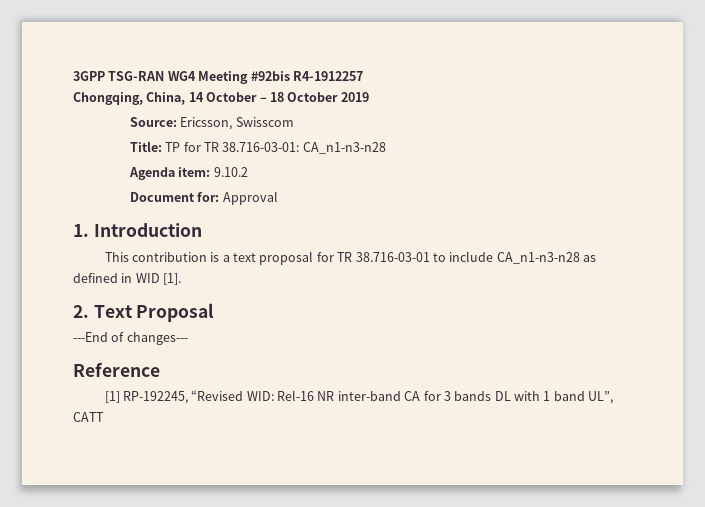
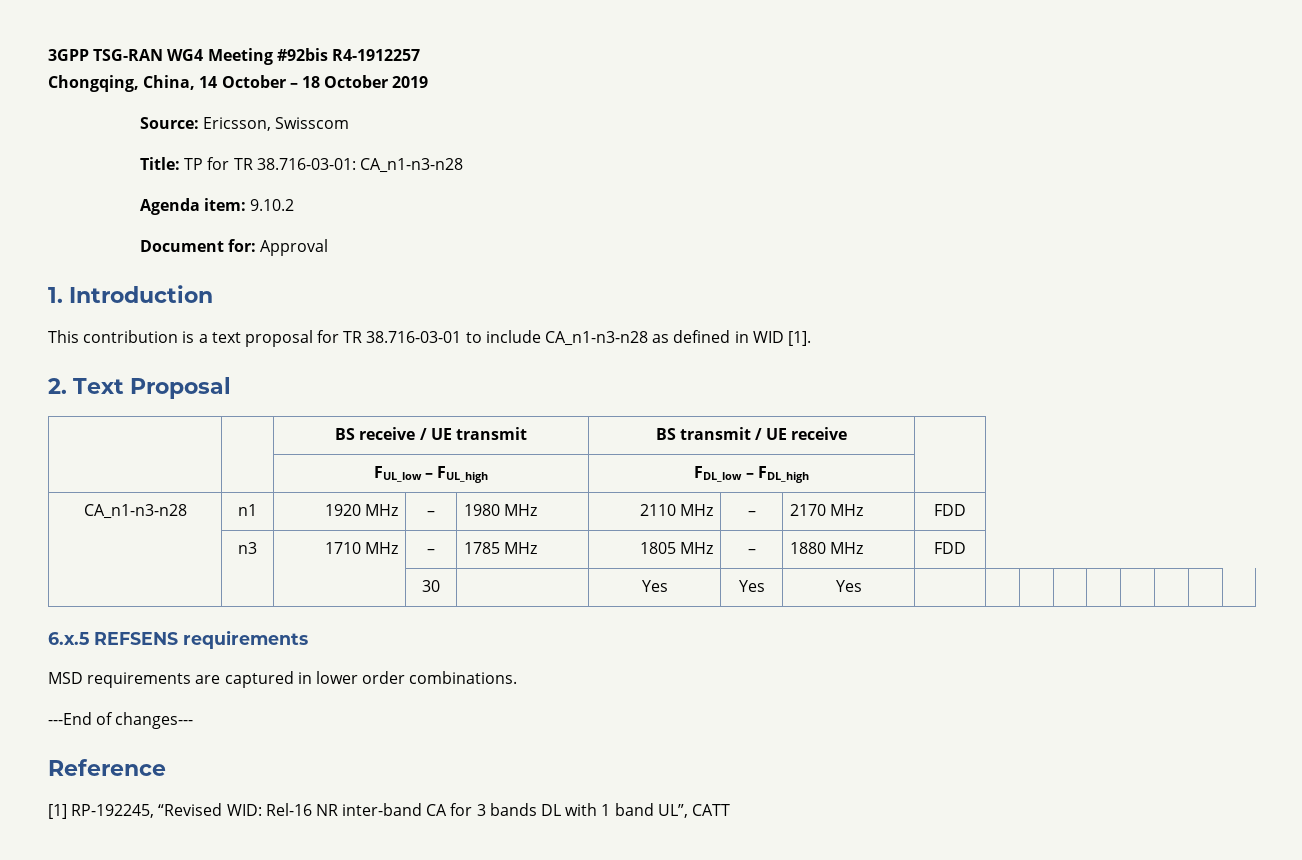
+ | | BS receive / UE transmit | BS transmit / UE receive |
+ | | FUL_low – FUL_high | FDL_low – FDL_high |
+ CA_n1-n3-n28 | n1 | 1920 MHz | – | 1980 MHz | 2110 MHz | – | 2170 MHz | FDD
+ | n3 | 1710 MHz | – | 1785 MHz | 1805 MHz | – | 1880 MHz | FDD
+ | | | 30 | | Yes | Yes | Yes | | | | | | | | |
+ 6.x.5 REFSENS requirements
+ MSD requirements are captured in lower order combinations.

